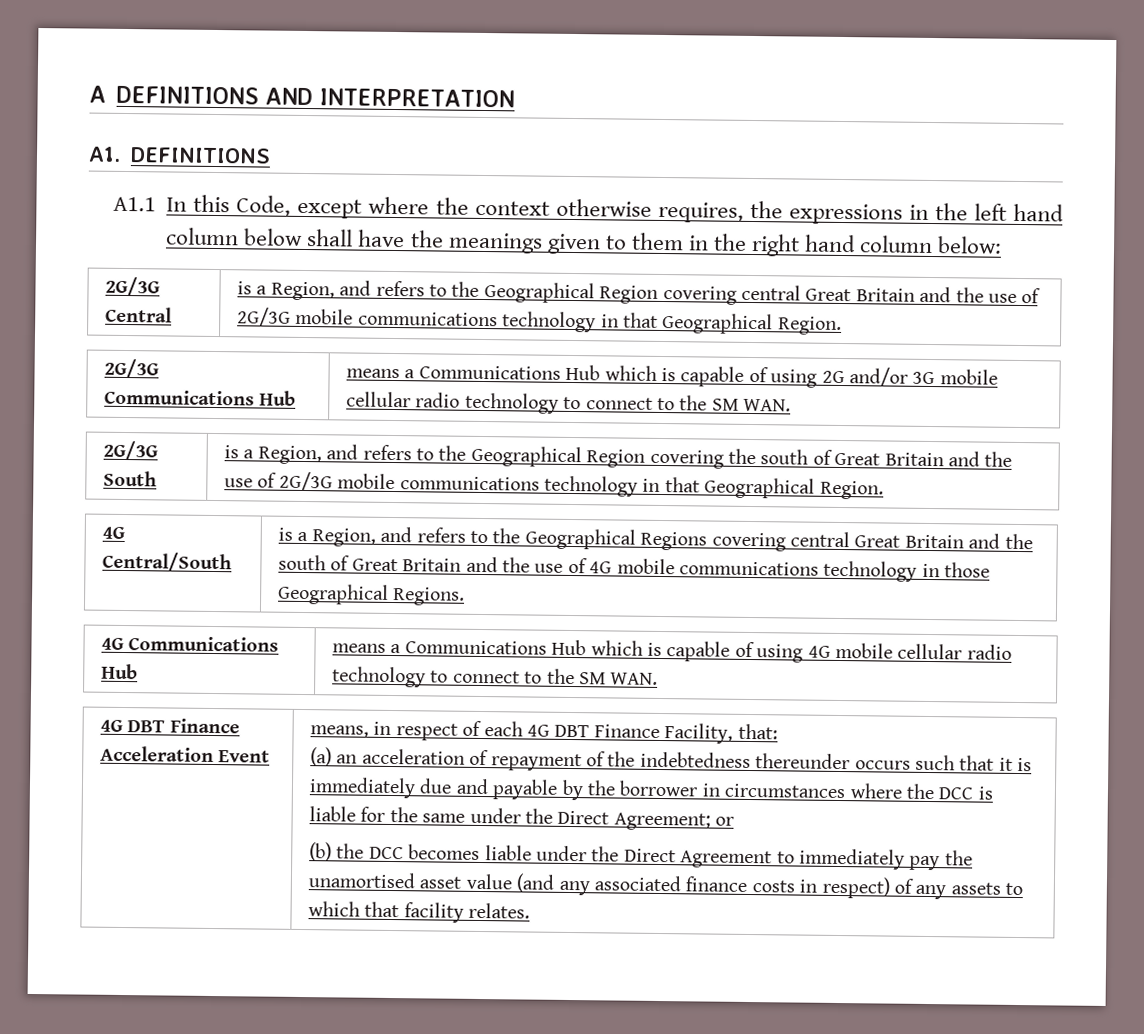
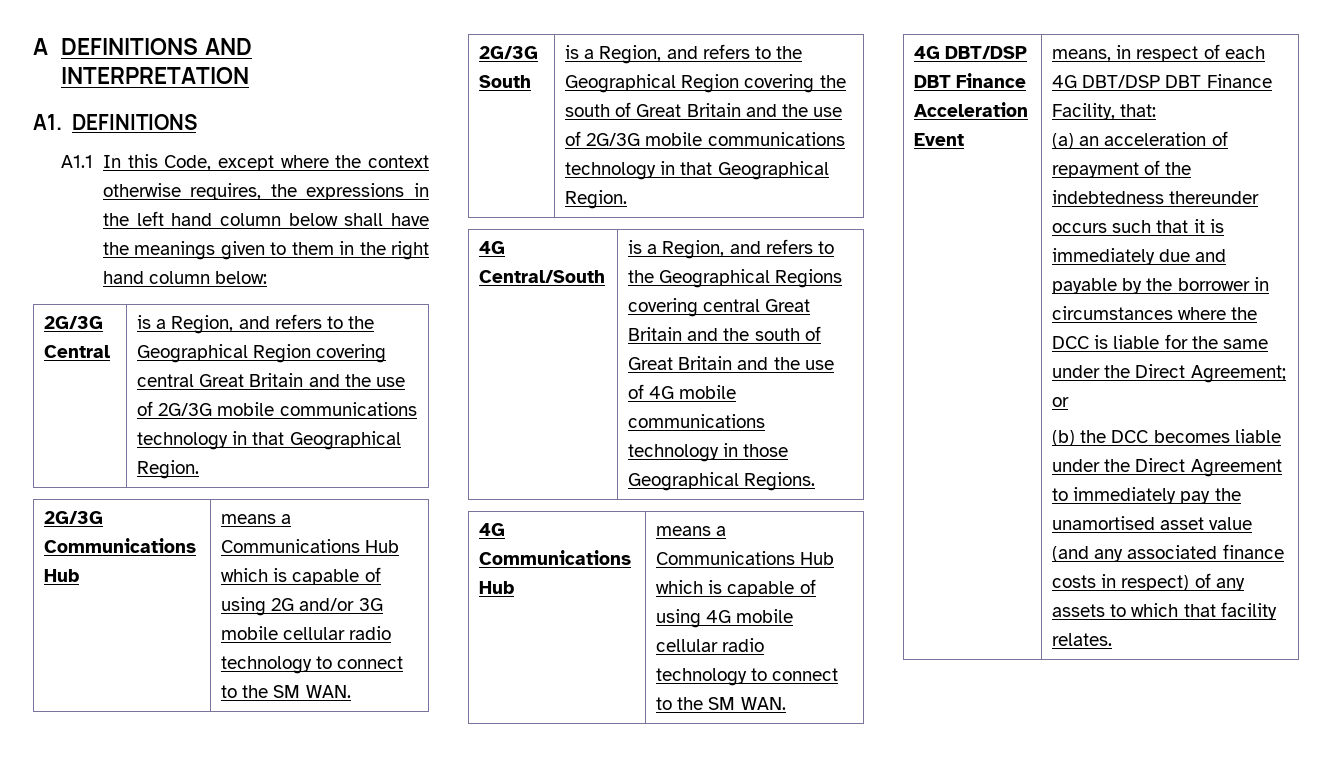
- 4G DBT Finance Acceleration Event
+ 4G DBT/DSP DBT Finance Acceleration Event
- means, in respect of each 4G DBT Finance Facility, that:
+ means, in respect of each 4G DBT/DSP DBT Finance Facility, that:

